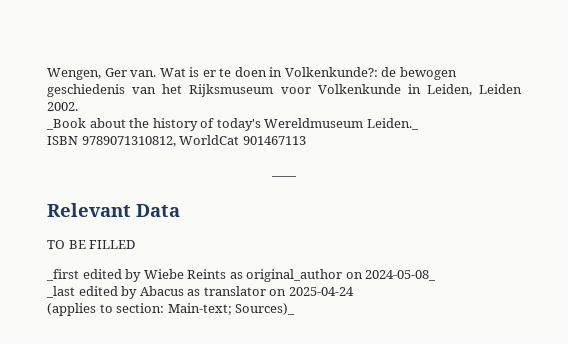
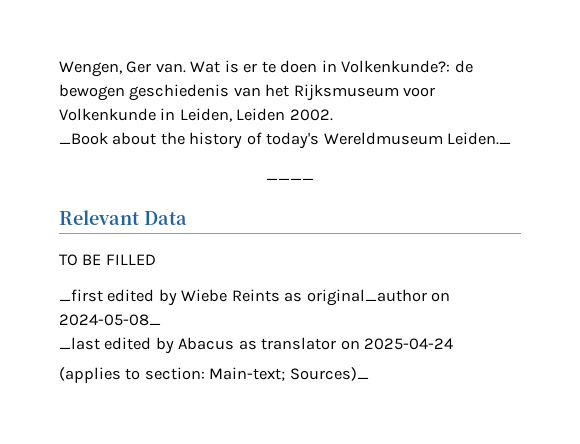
- ISBN 9789071310812, WorldCat 901467113

